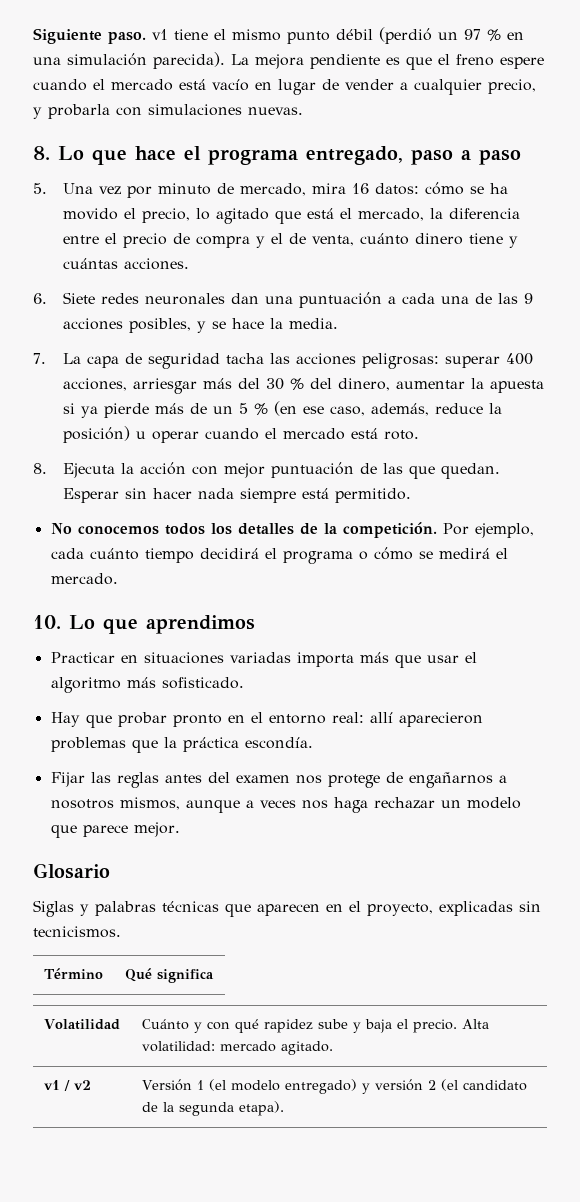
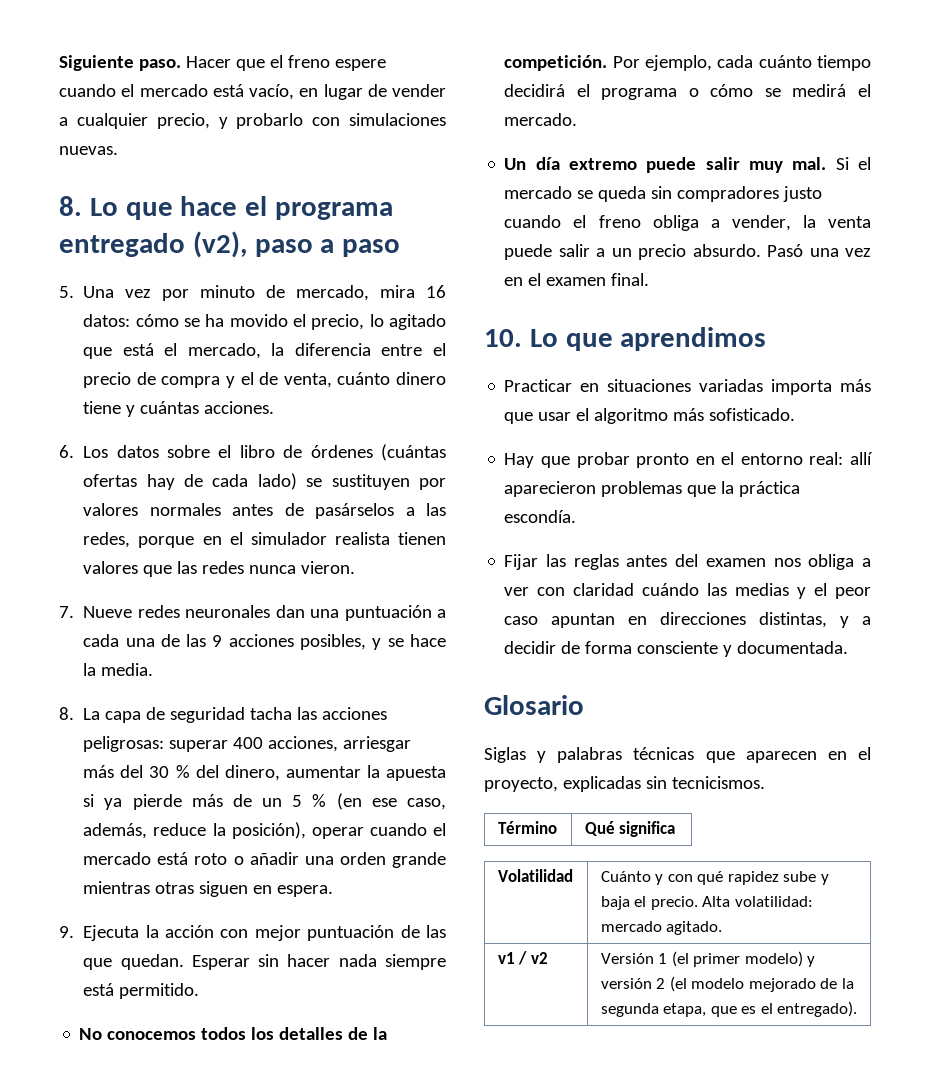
- Siguiente paso. v1 tiene el mismo punto débil (perdió un 97 % en una simulación parecida). La mejora pendiente es que el freno espere cuando el mercado está vacío en lugar de vender a cualquier precio, y probarla con simulaciones nuevas.
+ Siguiente paso. Hacer que el freno espere cuando el mercado está vacío, en lugar de vender a cualquier precio, y probarlo con simulaciones nuevas.
- 8. Lo que hace el programa entregado, paso a paso
+ 8. Lo que hace el programa entregado (v2), paso a paso
- 6. Siete redes neuronales dan una puntuación a cada una de las 9 acciones posibles, y se hace la media.
+ 6. Los datos sobre el libro de órdenes (cuántas ofertas hay de cada lado) se sustituyen por valores normales antes de pasárselos a las redes, porque en el simulador realista tienen valores que las redes nunca vieron.
+ 7. Nueve redes neuronales dan una puntuación a cada una de las 9 acciones posibles, y se hace la media.
- 7. La capa de seguridad tacha las acciones peligrosas: superar 400 acciones, arriesgar más del 30 % del dinero, aumentar la apuesta si ya pierde más de un 5 % (en ese caso, además, reduce la posición) u operar cuando el mercado está roto.
- 8. Ejecuta la acción con mejor puntuación de las que quedan.
+ 8. La capa de seguridad tacha las acciones peligrosas: superar 400 acciones, arriesgar más del 30 % del dinero, aumentar la apuesta si ya pierde más de un 5 % (en ese caso, además, reduce la posición), operar cuando el mercado está roto o añadir una orden grande mientras otras siguen en espera.
+ 9. Ejecuta la acción con mejor puntuación de las que quedan.
+ Un día extremo puede salir muy mal. Si el mercado se queda sin compradores justo cuando el freno obliga a vender, la venta puede salir a un precio absurdo. Pasó una vez en el examen final.
- Fijar las reglas antes del examen nos protege de engañarnos a nosotros mismos, aunque a veces nos haga rechazar un modelo que parece mejor.
+ Fijar las reglas antes del examen nos obliga a ver con claridad cuándo las medias y el peor caso apuntan en direcciones distintas, y a decidir de forma consciente y documentada.
- v1 / v2 | Versión 1 (el modelo entregado) y versión 2 (el candidato de la segunda etapa).
+ v1 / v2 | Versión 1 (el primer modelo) y versión 2 (el modelo mejorado de la segunda etapa, que es el entregado).

